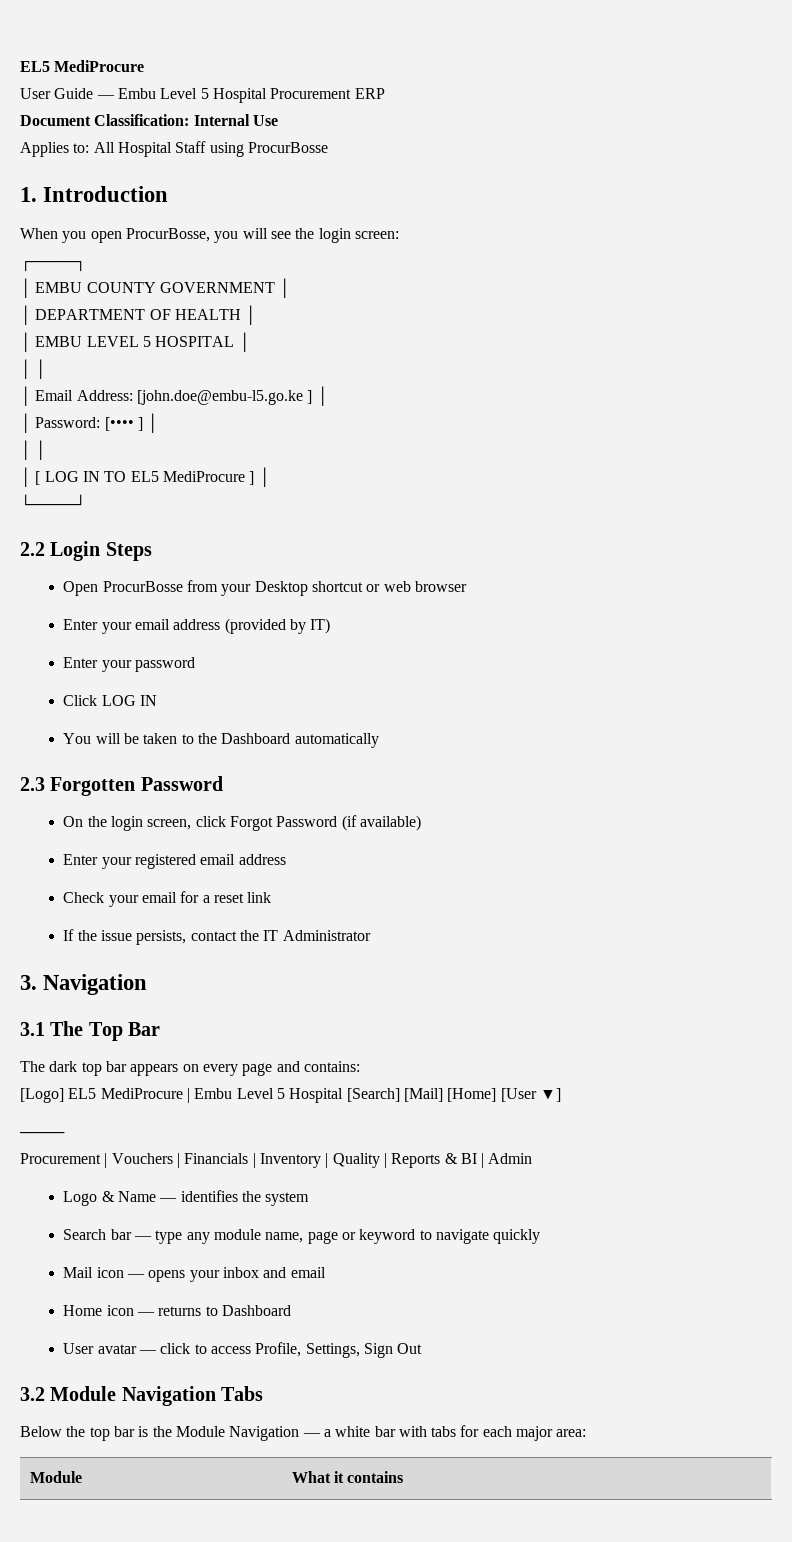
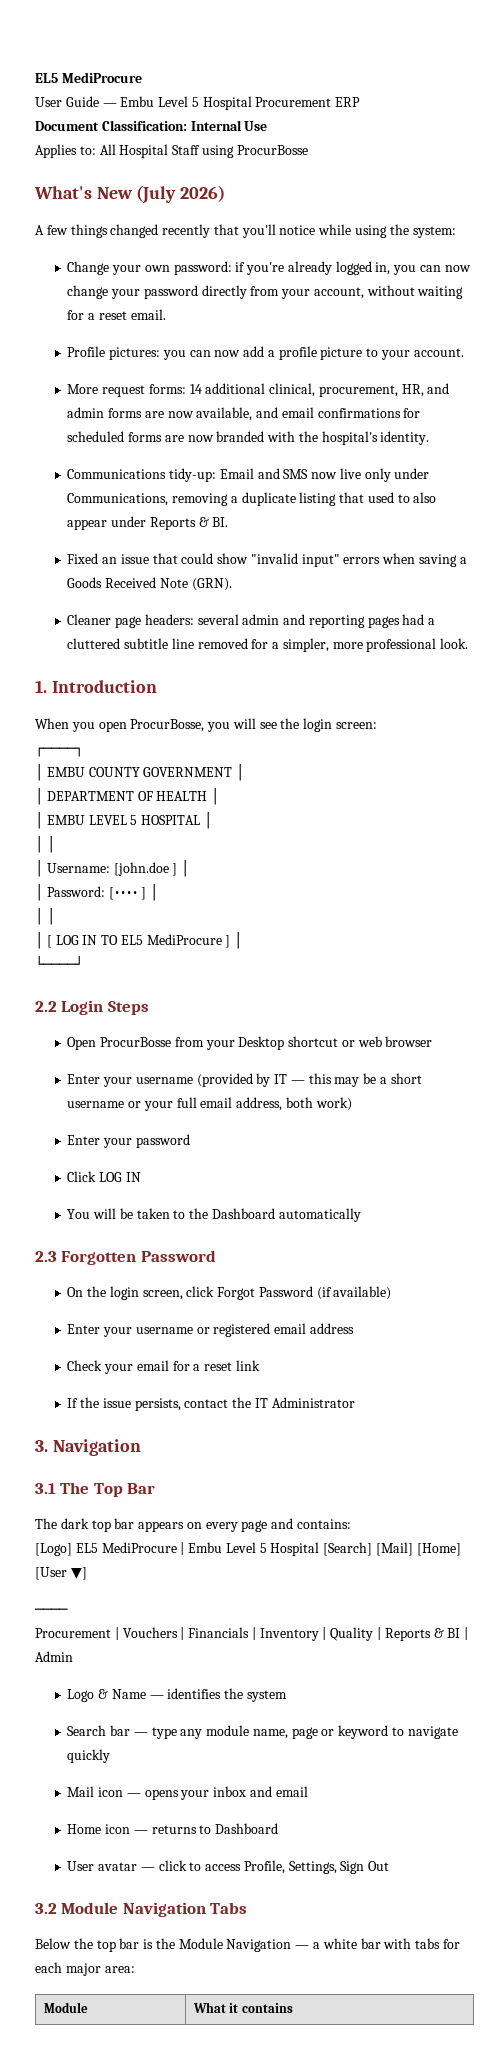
+ What's New (July 2026)
+ A few things changed recently that you'll notice while using the system:
+ Change your own password: if you're already logged in, you can now change your password directly from your account, without waiting for a reset email.
+ Profile pictures: you can now add a profile picture to your account.
+ More request forms: 14 additional clinical, procurement, HR, and admin forms are now available, and email confirmations for scheduled forms are now branded with the hospital's identity.
+ Communications tidy-up: Email and SMS now live only under Communications, removing a duplicate listing that used to also appear under Reports & BI.
+ Fixed an issue that could show "invalid input" errors when saving a Goods Received Note (GRN).
+ Cleaner page headers: several admin and reporting pages had a cluttered subtitle line removed for a simpler, more professional look.
- │ Email Address: [john.doe@embu-l5.go.ke ] │
+ │ Username: [john.doe ] │
- Enter your email address (provided by IT)
+ Enter your username (provided by IT — this may be a short username or your full email address, both work)
- Enter your registered email address
+ Enter your username or registered email address

